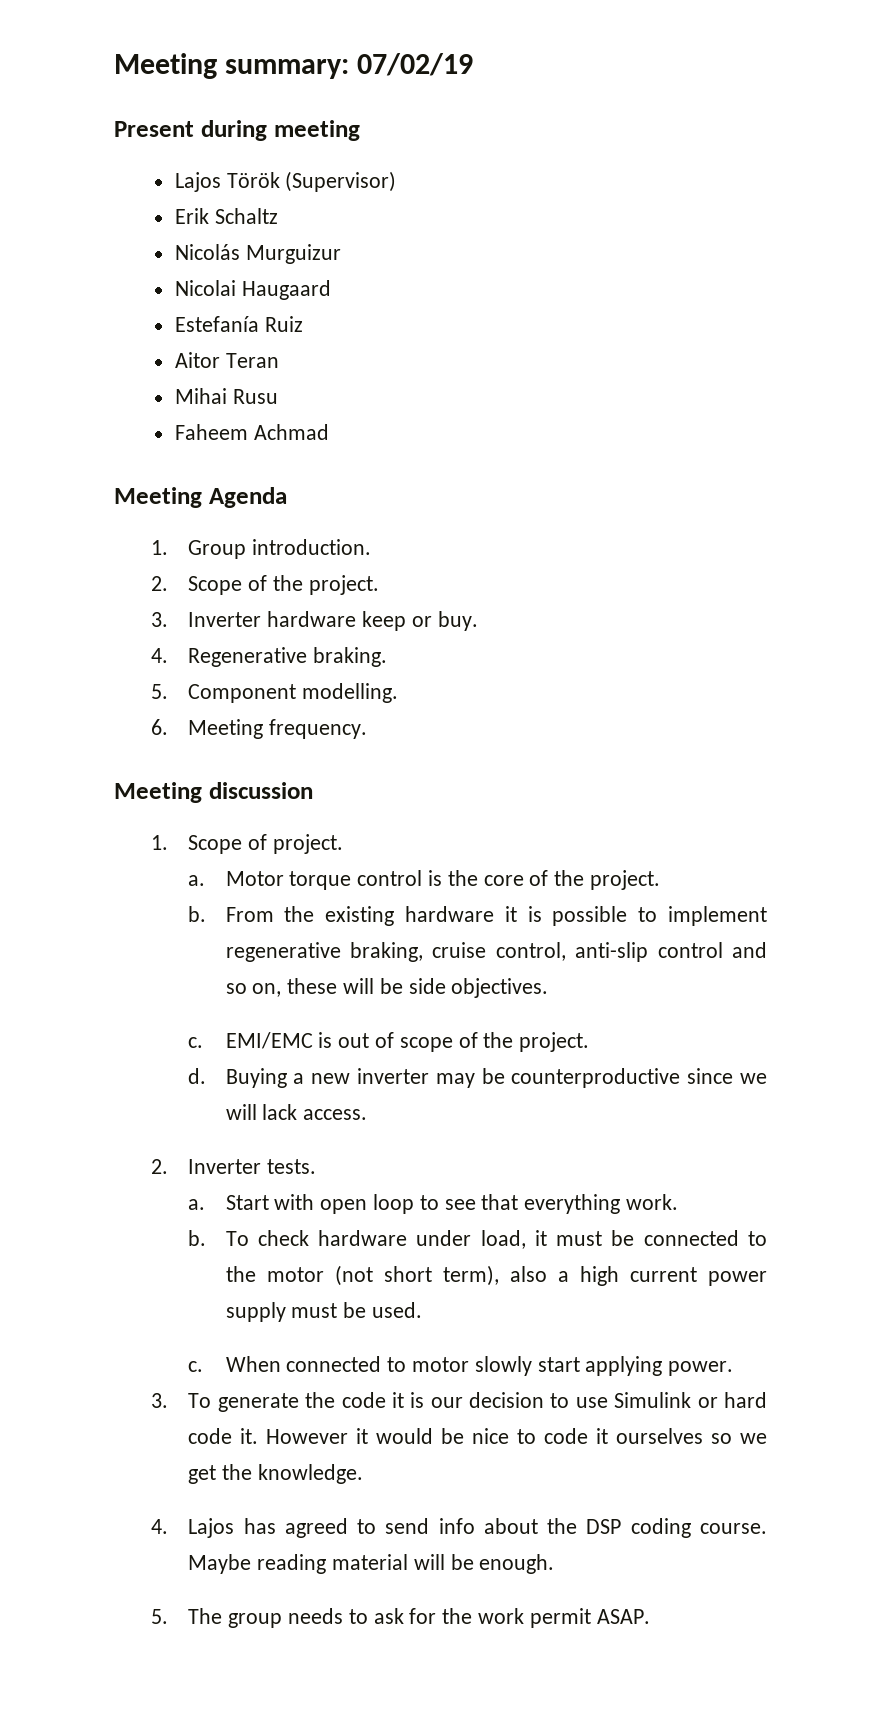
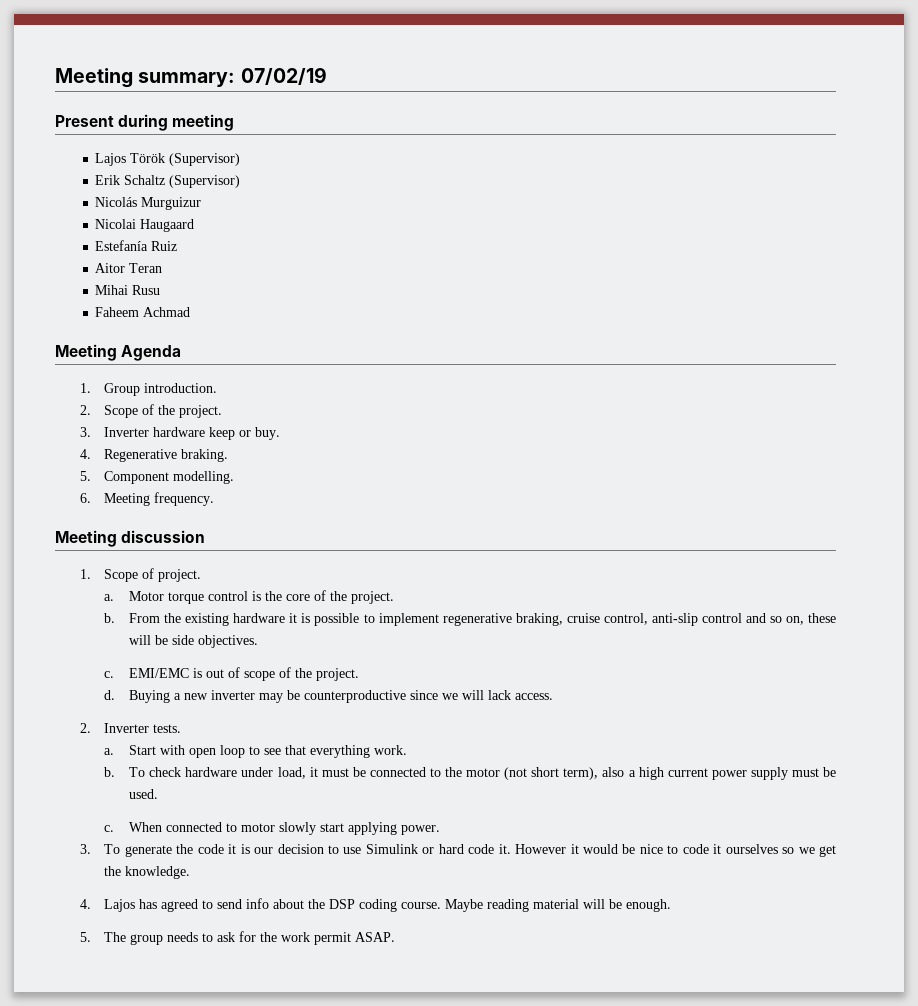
- Erik Schaltz
+ Erik Schaltz (Supervisor)

